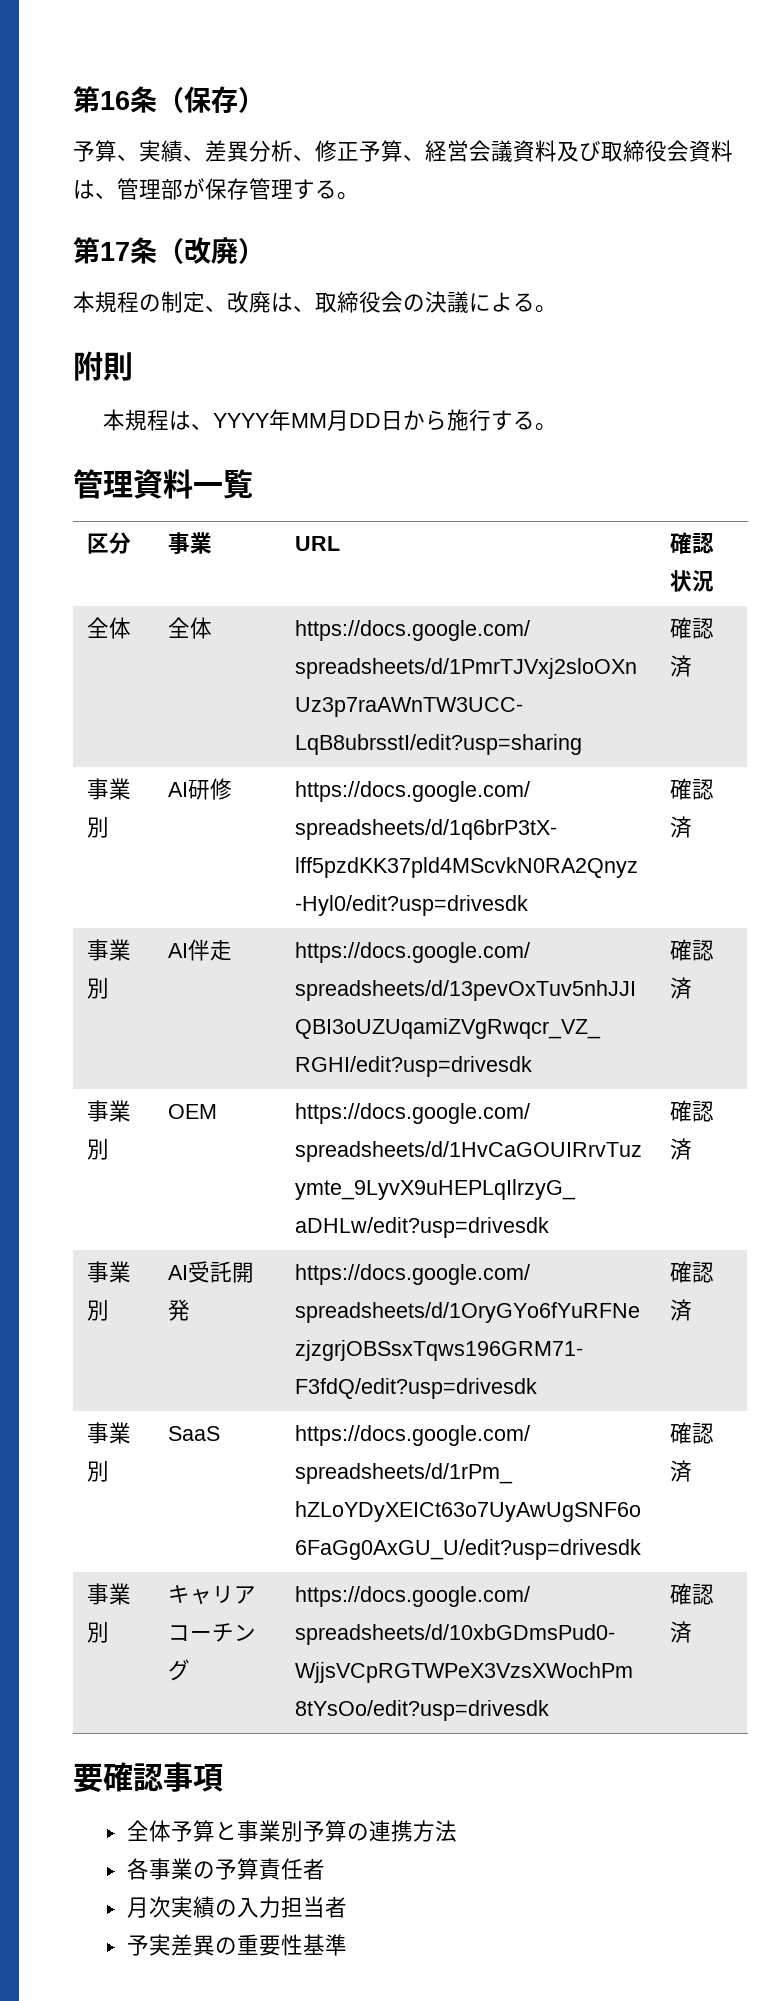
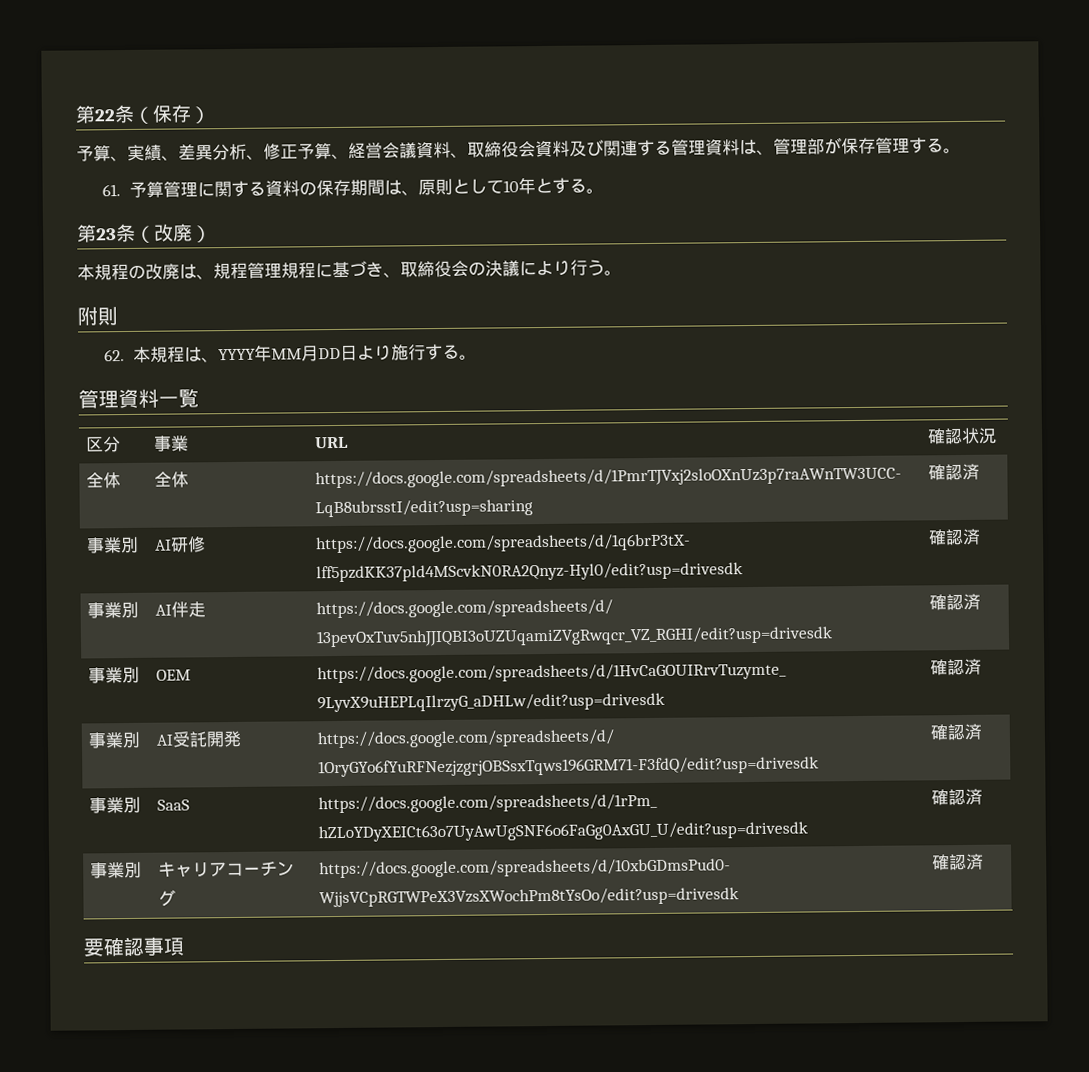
- 第16条（保存）
+ 第22条（保存）
- 予算、実績、差異分析、修正予算、経営会議資料及び取締役会資料は、管理部が保存管理する。
+ 予算、実績、差異分析、修正予算、経営会議資料、取締役会資料及び関連する管理資料は、管理部が保存管理する。
- 第17条（改廃）
+ 61.予算管理に関する資料の保存期間は、原則として10年とする。
+ 第23条（改廃）
- 本規程の制定、改廃は、取締役会の決議による。
+ 本規程の改廃は、規程管理規程に基づき、取締役会の決議により行う。
- 本規程は、YYYY年MM月DD日から施行する。
+ 62.本規程は、YYYY年MM月DD日より施行する。
- 全体予算と事業別予算の連携方法
- 各事業の予算責任者
- 月次実績の入力担当者
- 予実差異の重要性基準

